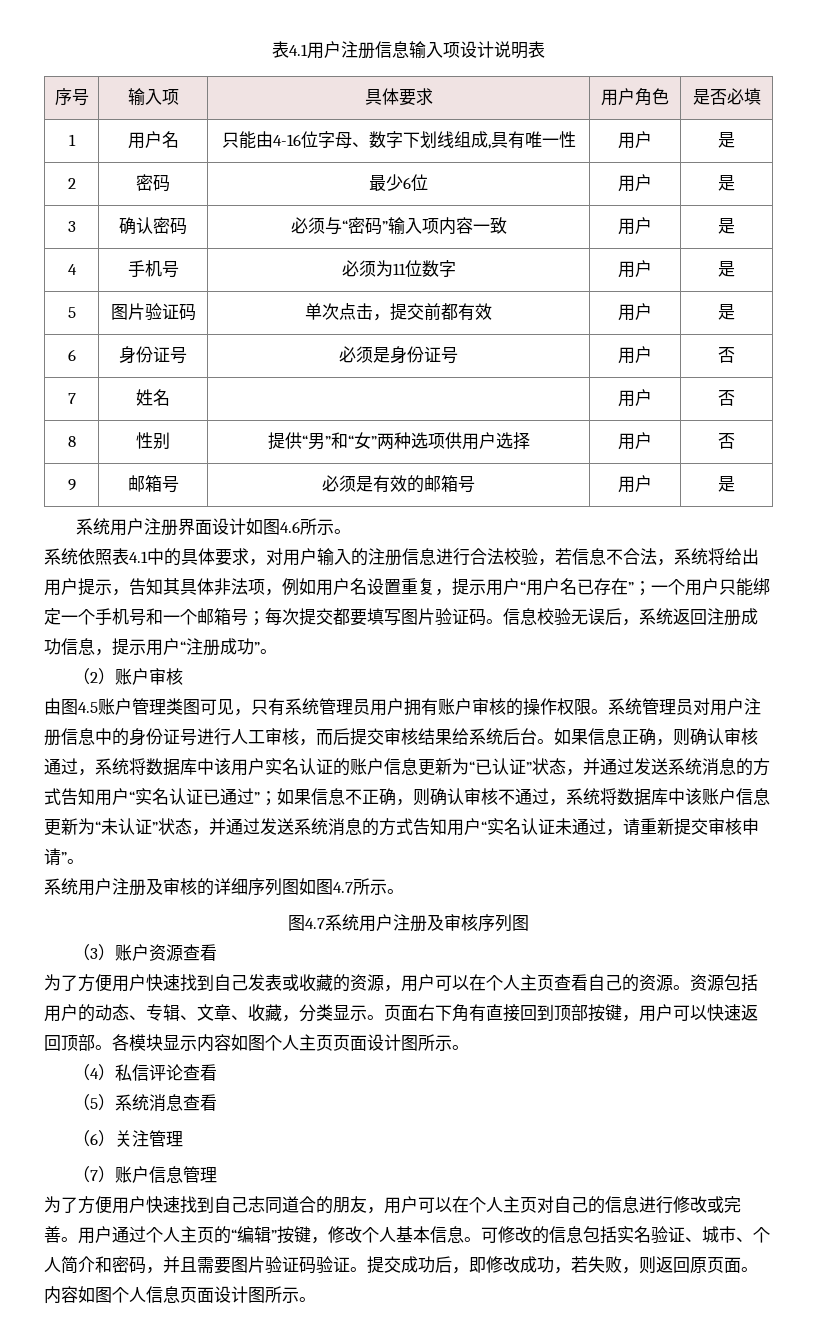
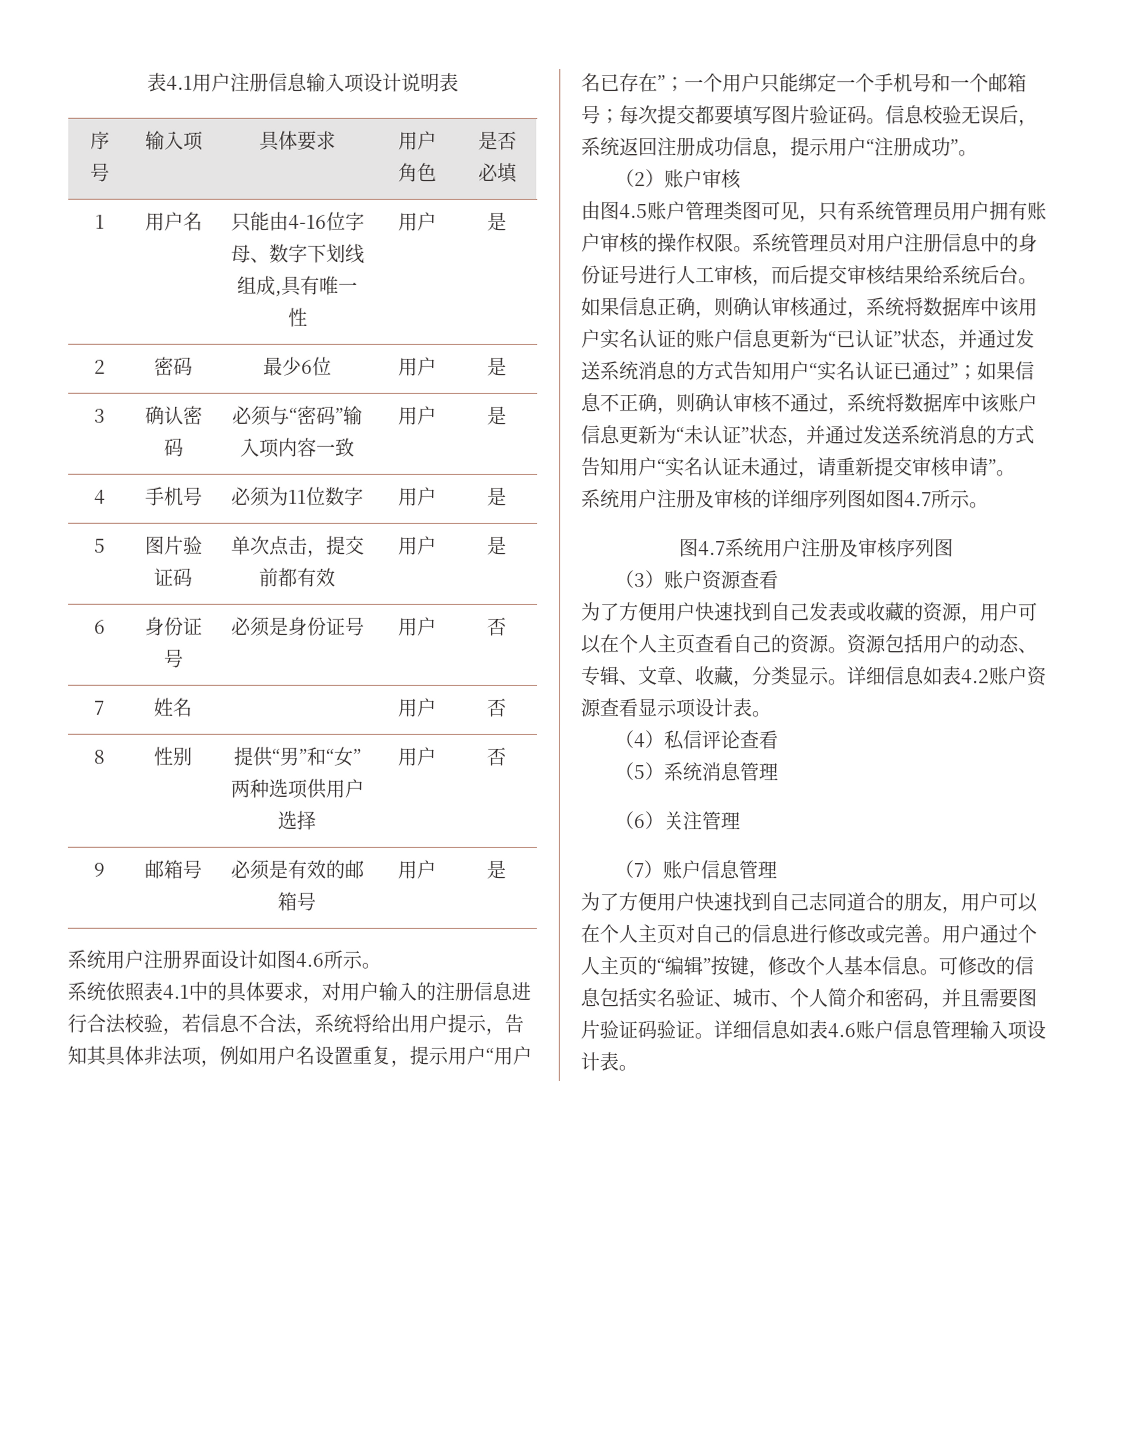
- 页面右下角有直接回到顶部按键，用户可以快速返回顶部。各模块显示内容如图个人主页页面设计图所示。
+ 详细信息如表4.2账户资源查看显示项设计表。
- （5）系统消息查看
+ （5）系统消息管理
- 提交成功后，即修改成功，若失败，则返回原页面。内容如图个人信息页面设计图所示。
+ 详细信息如表4.6账户信息管理输入项设计表。

